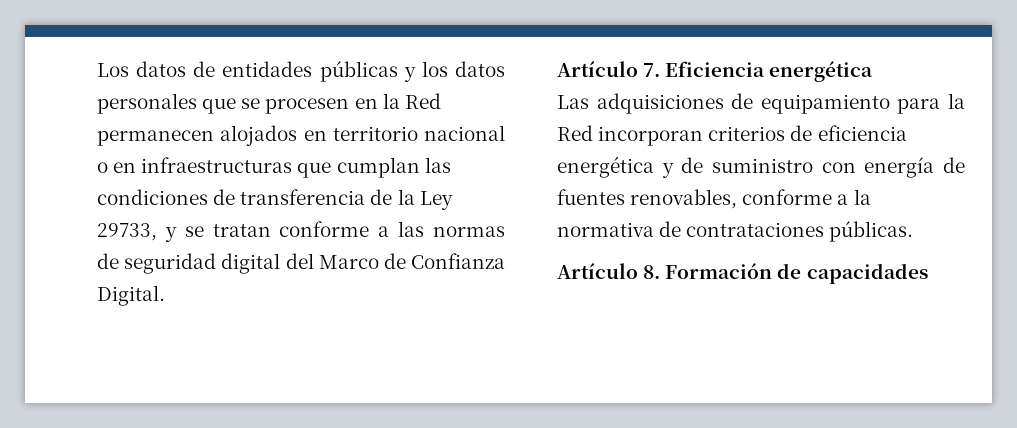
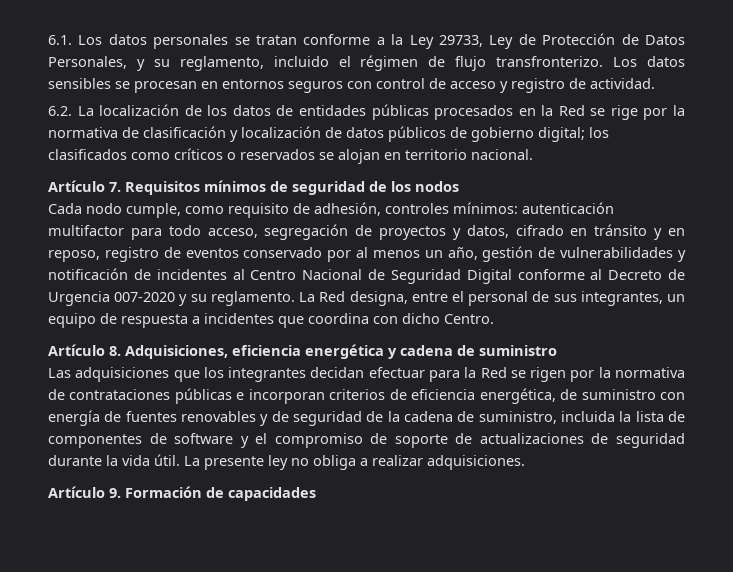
- Los datos de entidades públicas y los datos personales que se procesen en la Red permanecen alojados en territorio nacional o en infraestructuras que cumplan las condiciones de transferencia de la Ley 29733, y se tratan conforme a las normas de seguridad digital del Marco de Confianza Digital.
- Artículo 7. Eficiencia energética
- Las adquisiciones de equipamiento para la Red incorporan criterios de eficiencia energética y de suministro con energía de fuentes renovables, conforme a la normativa de contrataciones públicas.
- Artículo 8. Formación de capacidades
+ 6.1. Los datos personales se tratan conforme a la Ley 29733, Ley de Protección de Datos Personales, y su reglamento, incluido el régimen de flujo transfronterizo. Los datos sensibles se procesan en entornos seguros con control de acceso y registro de actividad.
+ 6.2. La localización de los datos de entidades públicas procesados en la Red se rige por la normativa de clasificación y localización de datos públicos de gobierno digital; los clasificados como críticos o reservados se alojan en territorio nacional.
+ Artículo 7. Requisitos mínimos de seguridad de los nodos
+ Cada nodo cumple, como requisito de adhesión, controles mínimos: autenticación multifactor para todo acceso, segregación de proyectos y datos, cifrado en tránsito y en reposo, registro de eventos conservado por al menos un año, gestión de vulnerabilidades y notificación de incidentes al Centro Nacional de Seguridad Digital conforme al Decreto de Urgencia 007-2020 y su reglamento. La Red designa, entre el personal de sus integrantes, un equipo de respuesta a incidentes que coordina con dicho Centro.
+ Artículo 8. Adquisiciones, eficiencia energética y cadena de suministro
+ Las adquisiciones que los integrantes decidan efectuar para la Red se rigen por la normativa de contrataciones públicas e incorporan criterios de eficiencia energética, de suministro con energía de fuentes renovables y de seguridad de la cadena de suministro, incluida la lista de componentes de software y el compromiso de soporte de actualizaciones de seguridad durante la vida útil. La presente ley no obliga a realizar adquisiciones.
+ Artículo 9. Formación de capacidades

